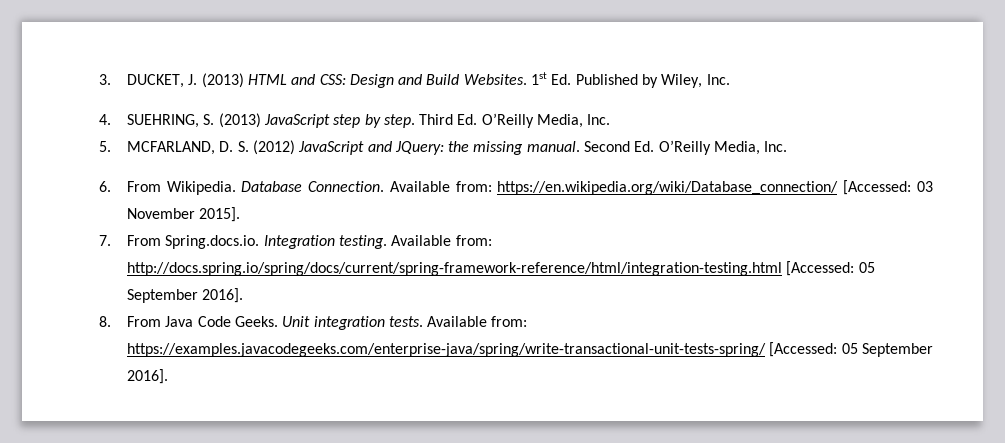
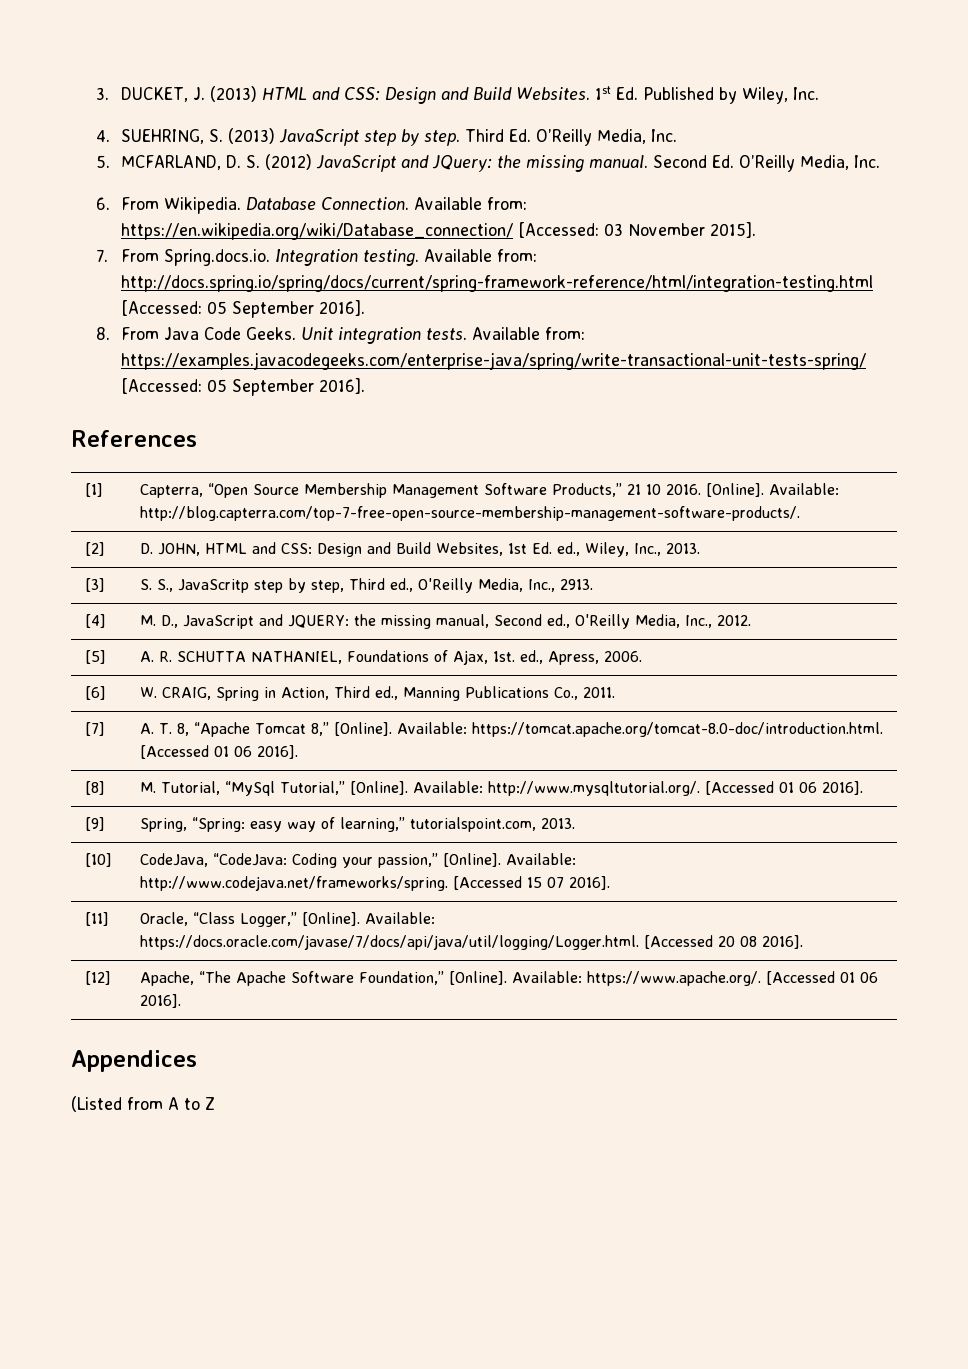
+ References
+ [1] | Capterra, “Open Source Membership Management Software Products,” 21 10 2016. [Online]. Available: http://blog.capterra.com/top-7-free-open-source-membership-management-software-products/.
+ [2] | D. JOHN, HTML and CSS: Design and Build Websites, 1st Ed. ed., Wiley, Inc., 2013.
+ [3] | S. S., JavaScritp step by step, Third ed., O'Reilly Media, Inc., 2913.
+ [4] | M. D., JavaScript and JQUERY: the missing manual, Second ed., O'Reilly Media, Inc., 2012.
+ [5] | A. R. SCHUTTA NATHANIEL, Foundations of Ajax, 1st. ed., Apress, 2006.
+ [6] | W. CRAIG, Spring in Action, Third ed., Manning Publications Co., 2011.
+ [7] | A. T. 8, “Apache Tomcat 8,” [Online]. Available: https://tomcat.apache.org/tomcat-8.0-doc/introduction.html. [Accessed 01 06 2016].
+ [8] | M. Tutorial, “MySql Tutorial,” [Online]. Available: http://www.mysqltutorial.org/. [Accessed 01 06 2016].
+ [9] | Spring, “Spring: easy way of learning,” tutorialspoint.com, 2013.
+ [10] | CodeJava, “CodeJava: Coding your passion,” [Online]. Available: http://www.codejava.net/frameworks/spring. [Accessed 15 07 2016].
+ [11] | Oracle, “Class Logger,” [Online]. Available: https://docs.oracle.com/javase/7/docs/api/java/util/logging/Logger.html. [Accessed 20 08 2016].
+ [12] | Apache, “The Apache Software Foundation,” [Online]. Available: https://www.apache.org/. [Accessed 01 06 2016].
+ Appendices
+ (Listed from A to Z

